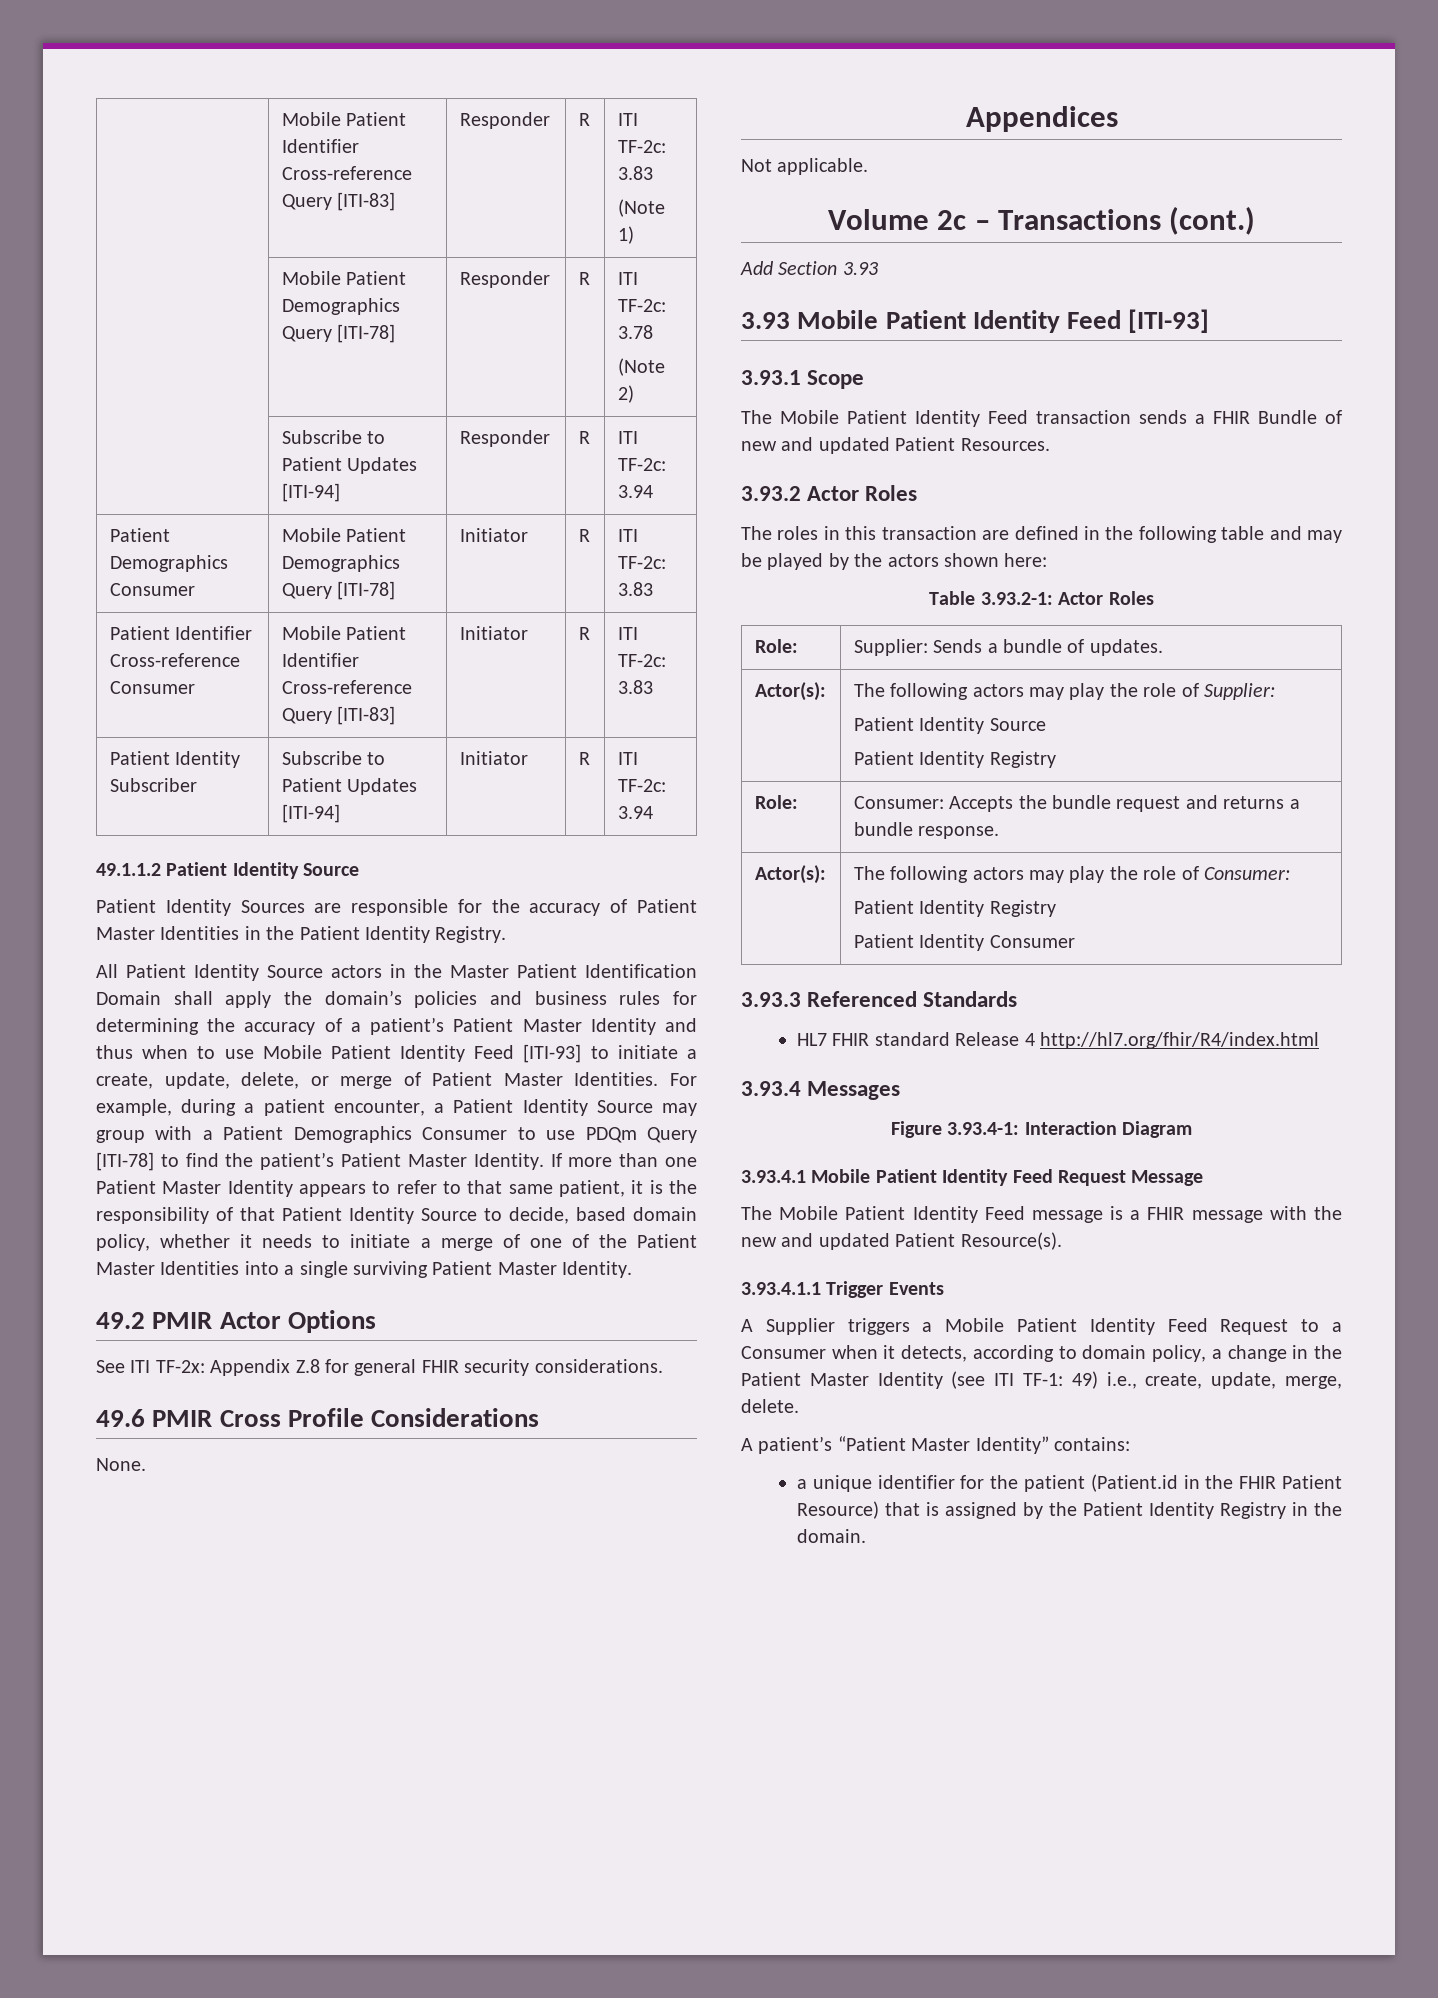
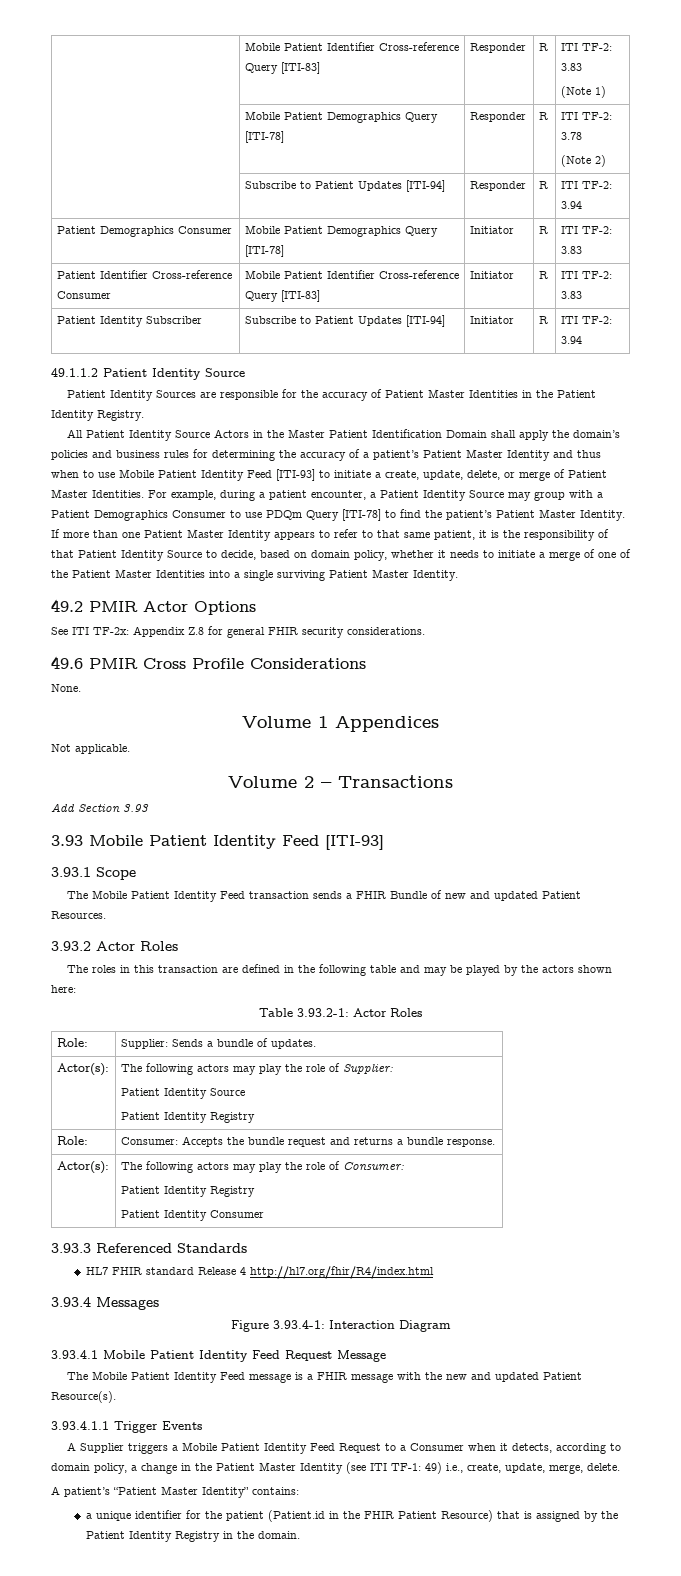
- | Mobile Patient Identifier Cross-reference Query [ITI-83] | Responder | R | ITI TF-2c: 3.83
+ | Mobile Patient Identifier Cross-reference Query [ITI-83] | Responder | R | ITI TF-2: 3.83
- | Mobile Patient Demographics Query [ITI-78] | Responder | R | ITI TF-2c: 3.78
+ | Mobile Patient Demographics Query [ITI-78] | Responder | R | ITI TF-2: 3.78
- | Subscribe to Patient Updates [ITI-94] | Responder | R | ITI TF-2c: 3.94
+ | Subscribe to Patient Updates [ITI-94] | Responder | R | ITI TF-2: 3.94
- Patient Demographics Consumer | Mobile Patient Demographics Query [ITI-78] | Initiator | R | ITI TF-2c: 3.83
+ Patient Demographics Consumer | Mobile Patient Demographics Query [ITI-78] | Initiator | R | ITI TF-2: 3.83
- Patient Identifier Cross-reference Consumer | Mobile Patient Identifier Cross-reference Query [ITI-83] | Initiator | R | ITI TF-2c: 3.83
+ Patient Identifier Cross-reference Consumer | Mobile Patient Identifier Cross-reference Query [ITI-83] | Initiator | R | ITI TF-2: 3.83
- Patient Identity Subscriber | Subscribe to Patient Updates [ITI-94] | Initiator | R | ITI TF-2c: 3.94
+ Patient Identity Subscriber | Subscribe to Patient Updates [ITI-94] | Initiator | R | ITI TF-2: 3.94
- All Patient Identity Source actors in the Master Patient Identification Domain shall apply the domain’s policies and business rules for determining the accuracy of a patient’s Patient Master Identity and thus when to use Mobile Patient Identity Feed [ITI-93] to initiate a create, update, delete, or merge of Patient Master Identities.
+ All Patient Identity Source Actors in the Master Patient Identification Domain shall apply the domain’s policies and business rules for determining the accuracy of a patient’s Patient Master Identity and thus when to use Mobile Patient Identity Feed [ITI-93] to initiate a create, update, delete, or merge of Patient Master Identities.
- If more than one Patient Master Identity appears to refer to that same patient, it is the responsibility of that Patient Identity Source to decide, based domain policy, whether it needs to initiate a merge of one of the Patient Master Identities into a single surviving Patient Master Identity.
+ If more than one Patient Master Identity appears to refer to that same patient, it is the responsibility of that Patient Identity Source to decide, based on domain policy, whether it needs to initiate a merge of one of the Patient Master Identities into a single surviving Patient Master Identity.
- Appendices
+ Volume 1 Appendices
- Volume 2c – Transactions (cont.)
+ Volume 2 – Transactions

